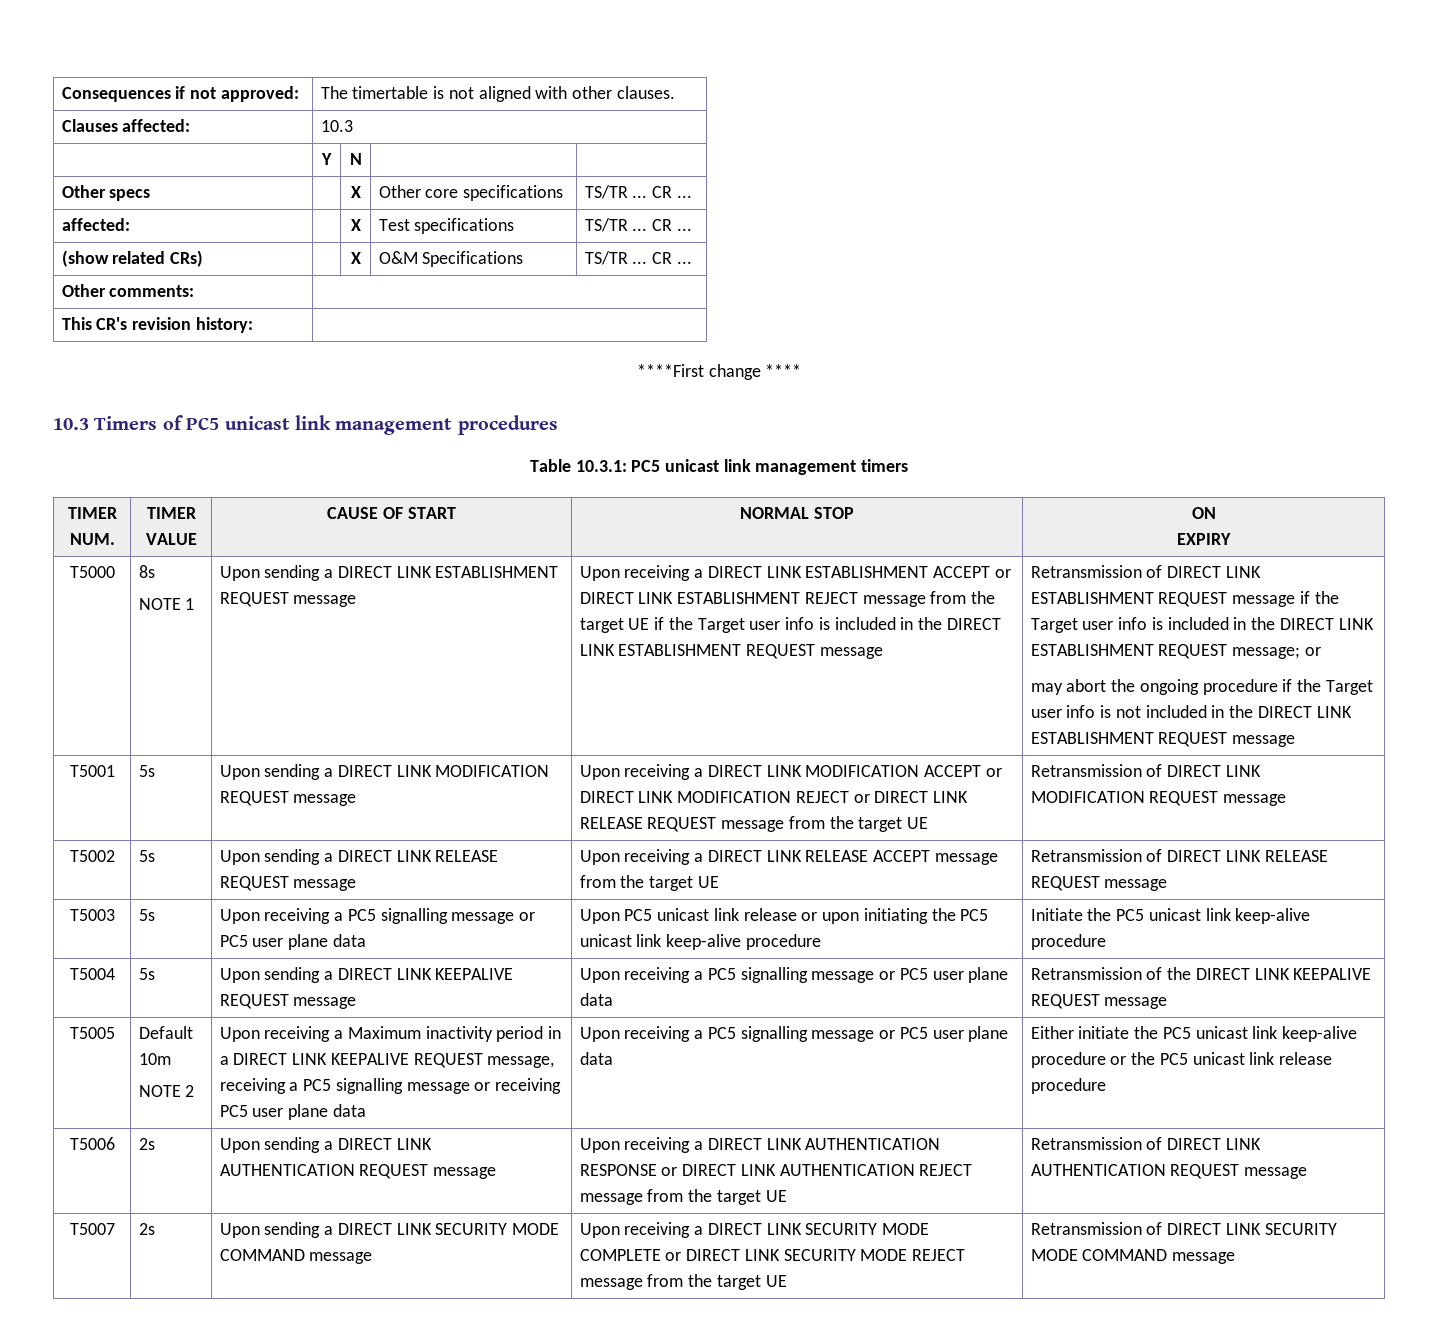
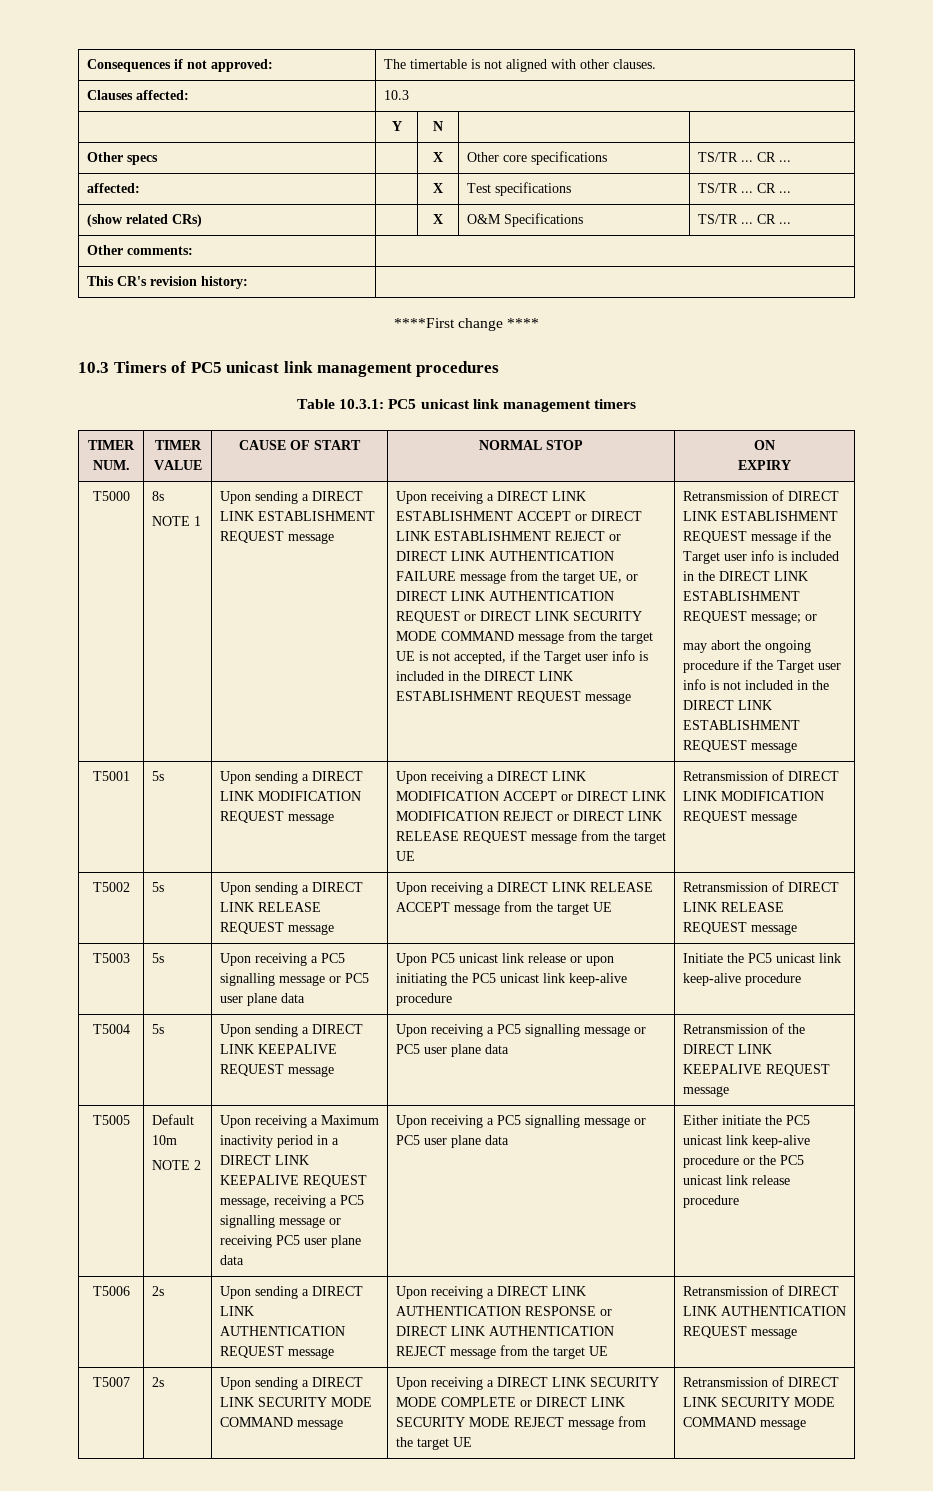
- Upon receiving a DIRECT LINK ESTABLISHMENT ACCEPT or DIRECT LINK ESTABLISHMENT REJECT message from the target UE if the Target user info is included in the DIRECT LINK ESTABLISHMENT REQUEST message
+ Upon receiving a DIRECT LINK ESTABLISHMENT ACCEPT or DIRECT LINK ESTABLISHMENT REJECT or DIRECT LINK AUTHENTICATION FAILURE message from the target UE, or DIRECT LINK AUTHENTICATION REQUEST or DIRECT LINK SECURITY MODE COMMAND message from the target UE is not accepted, if the Target user info is included in the DIRECT LINK ESTABLISHMENT REQUEST message

